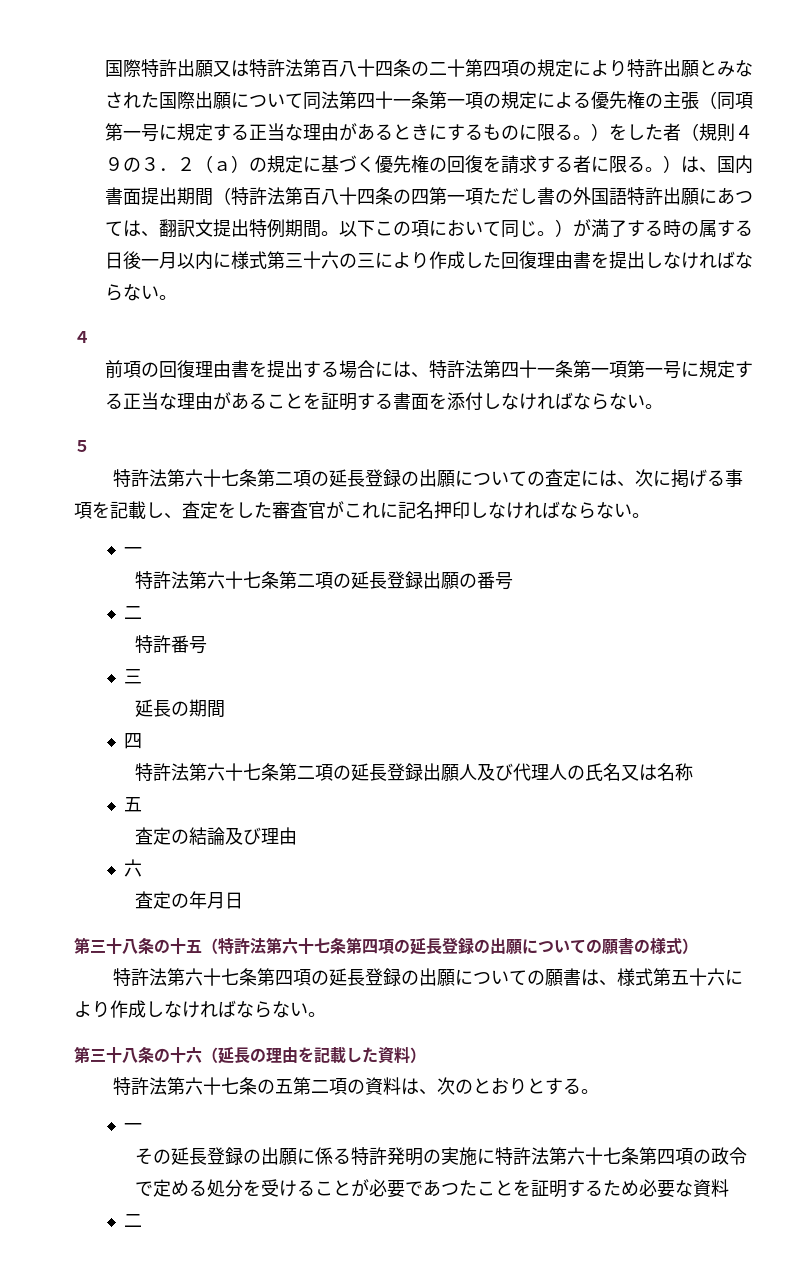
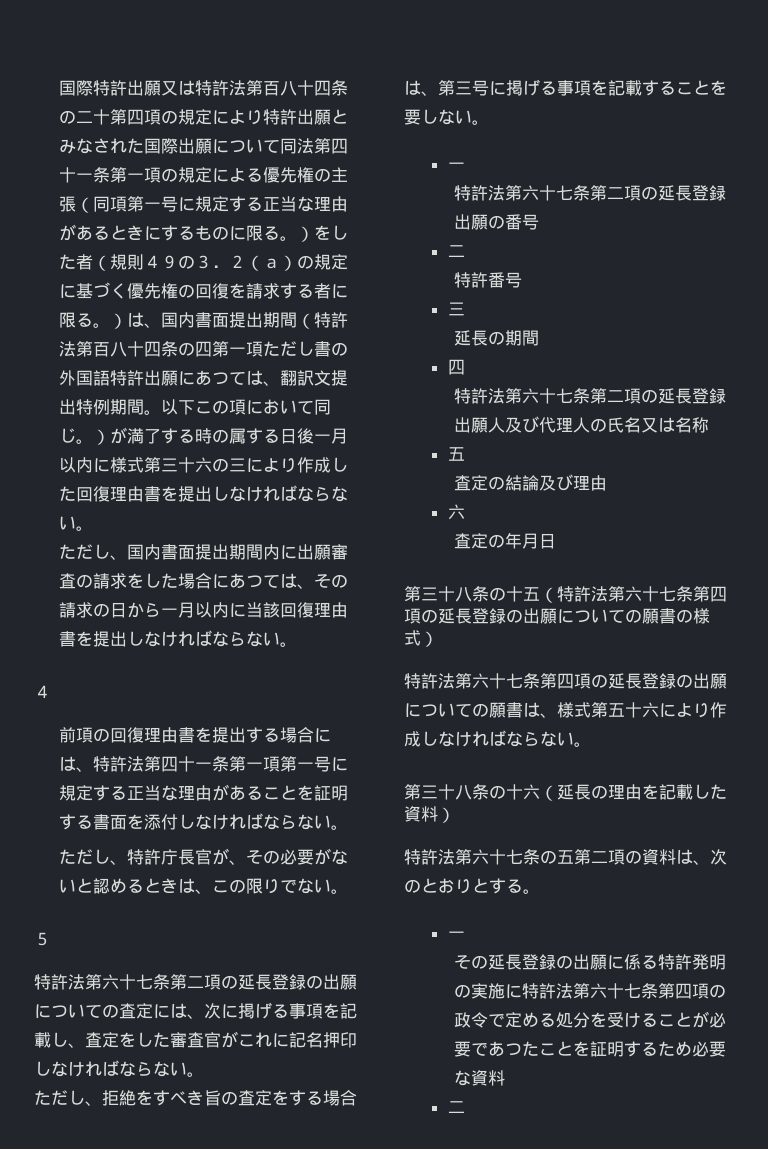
+ ただし、国内書面提出期間内に出願審査の請求をした場合にあつては、その請求の日から一月以内に当該回復理由書を提出しなければならない。
+ ただし、特許庁長官が、その必要がないと認めるときは、この限りでない。
+ ただし、拒絶をすべき旨の査定をする場合は、第三号に掲げる事項を記載することを要しない。

